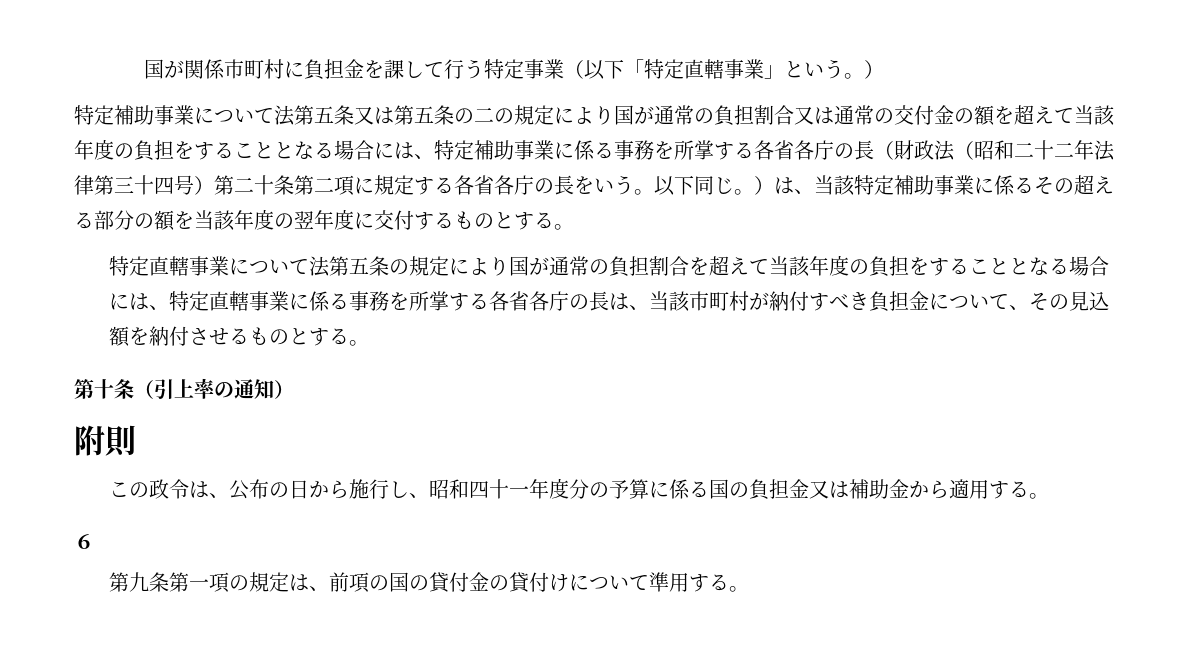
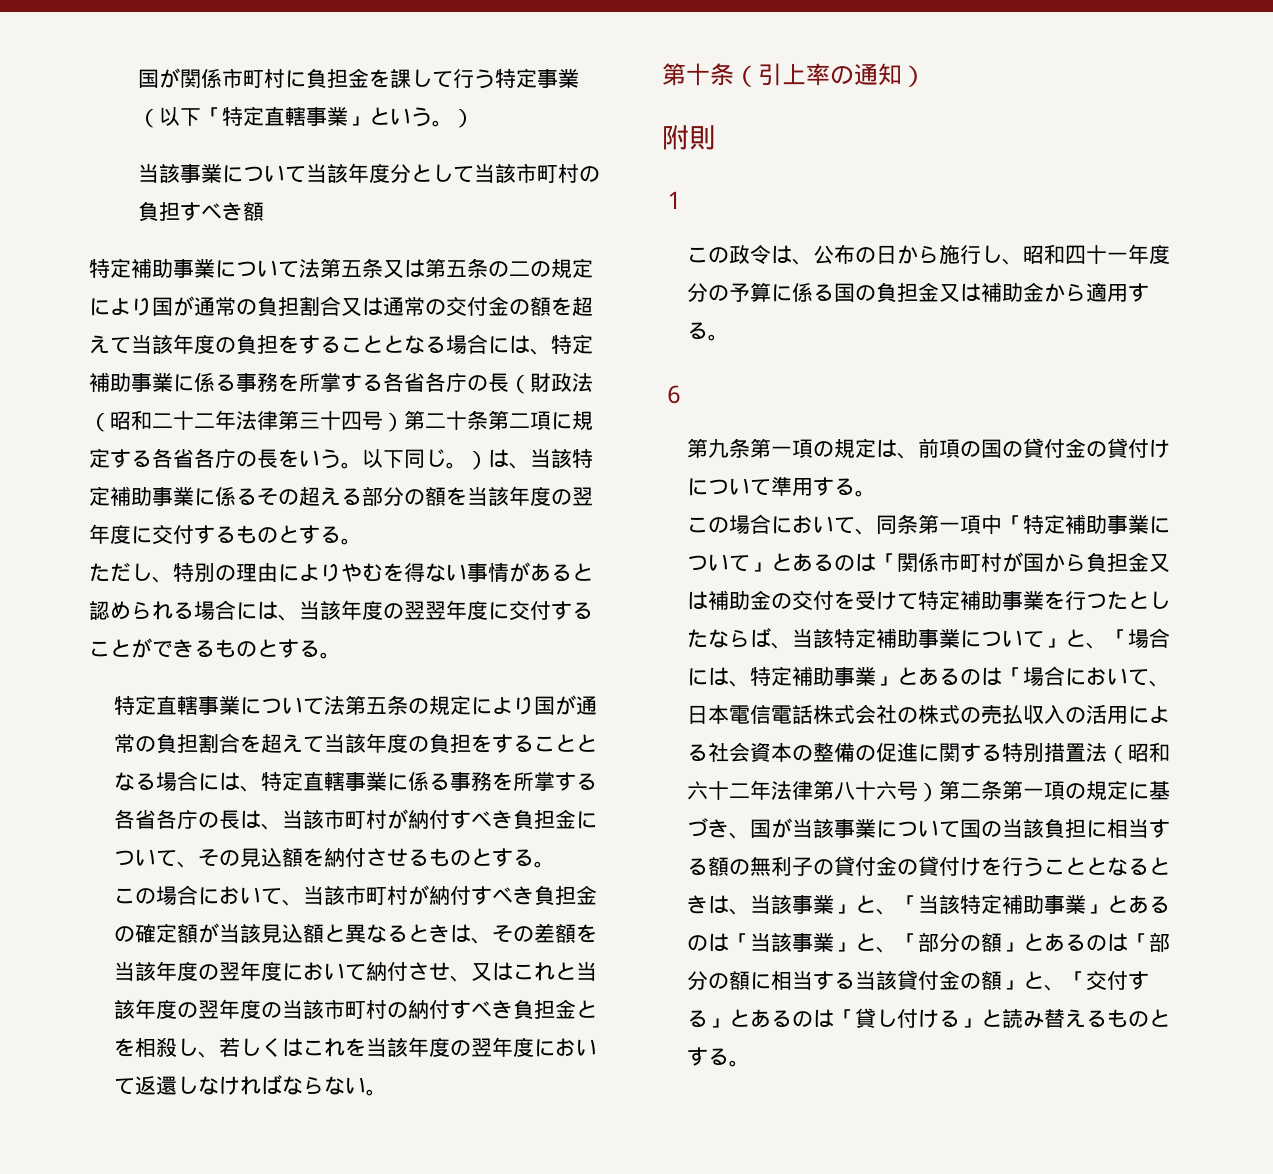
+ 当該事業について当該年度分として当該市町村の負担すべき額
+ ただし、特別の理由によりやむを得ない事情があると認められる場合には、当該年度の翌翌年度に交付することができるものとする。
+ この場合において、当該市町村が納付すべき負担金の確定額が当該見込額と異なるときは、その差額を当該年度の翌年度において納付させ、又はこれと当該年度の翌年度の当該市町村の納付すべき負担金とを相殺し、若しくはこれを当該年度の翌年度において返還しなければならない。
+ １
+ この場合において、同条第一項中「特定補助事業について」とあるのは「関係市町村が国から負担金又は補助金の交付を受けて特定補助事業を行つたとしたならば、当該特定補助事業について」と、「場合には、特定補助事業」とあるのは「場合において、日本電信電話株式会社の株式の売払収入の活用による社会資本の整備の促進に関する特別措置法（昭和六十二年法律第八十六号）第二条第一項の規定に基づき、国が当該事業について国の当該負担に相当する額の無利子の貸付金の貸付けを行うこととなるときは、当該事業」と、「当該特定補助事業」とあるのは「当該事業」と、「部分の額」とあるのは「部分の額に相当する当該貸付金の額」と、「交付する」とあるのは「貸し付ける」と読み替えるものとする。

